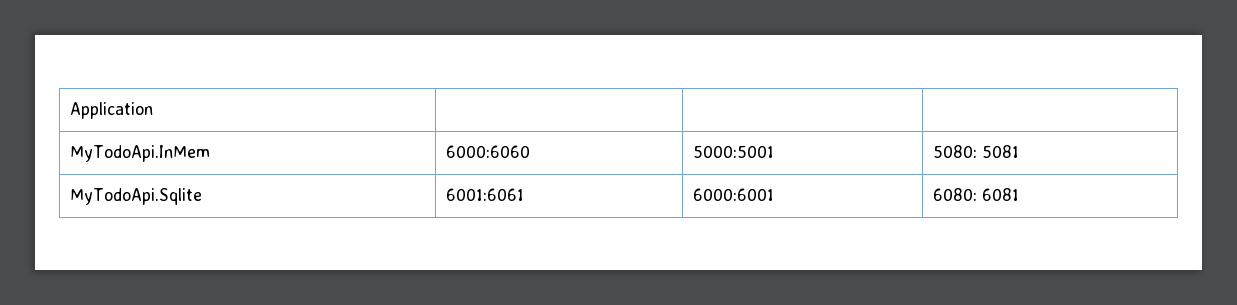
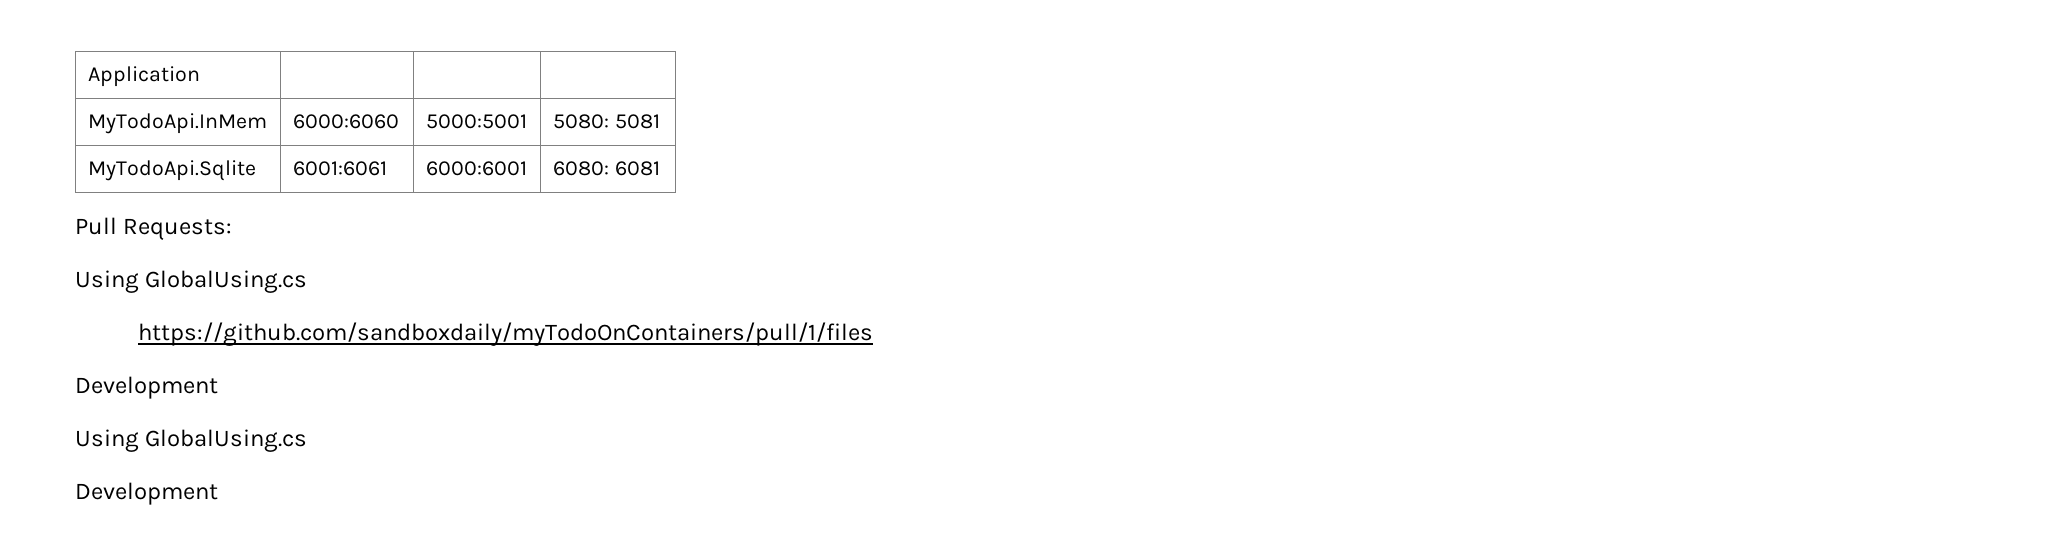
+ Pull Requests:
+ Using GlobalUsing.cs
+ https://github.com/sandboxdaily/myTodoOnContainers/pull/1/files
+ Development
+ Using GlobalUsing.cs
+ Development

